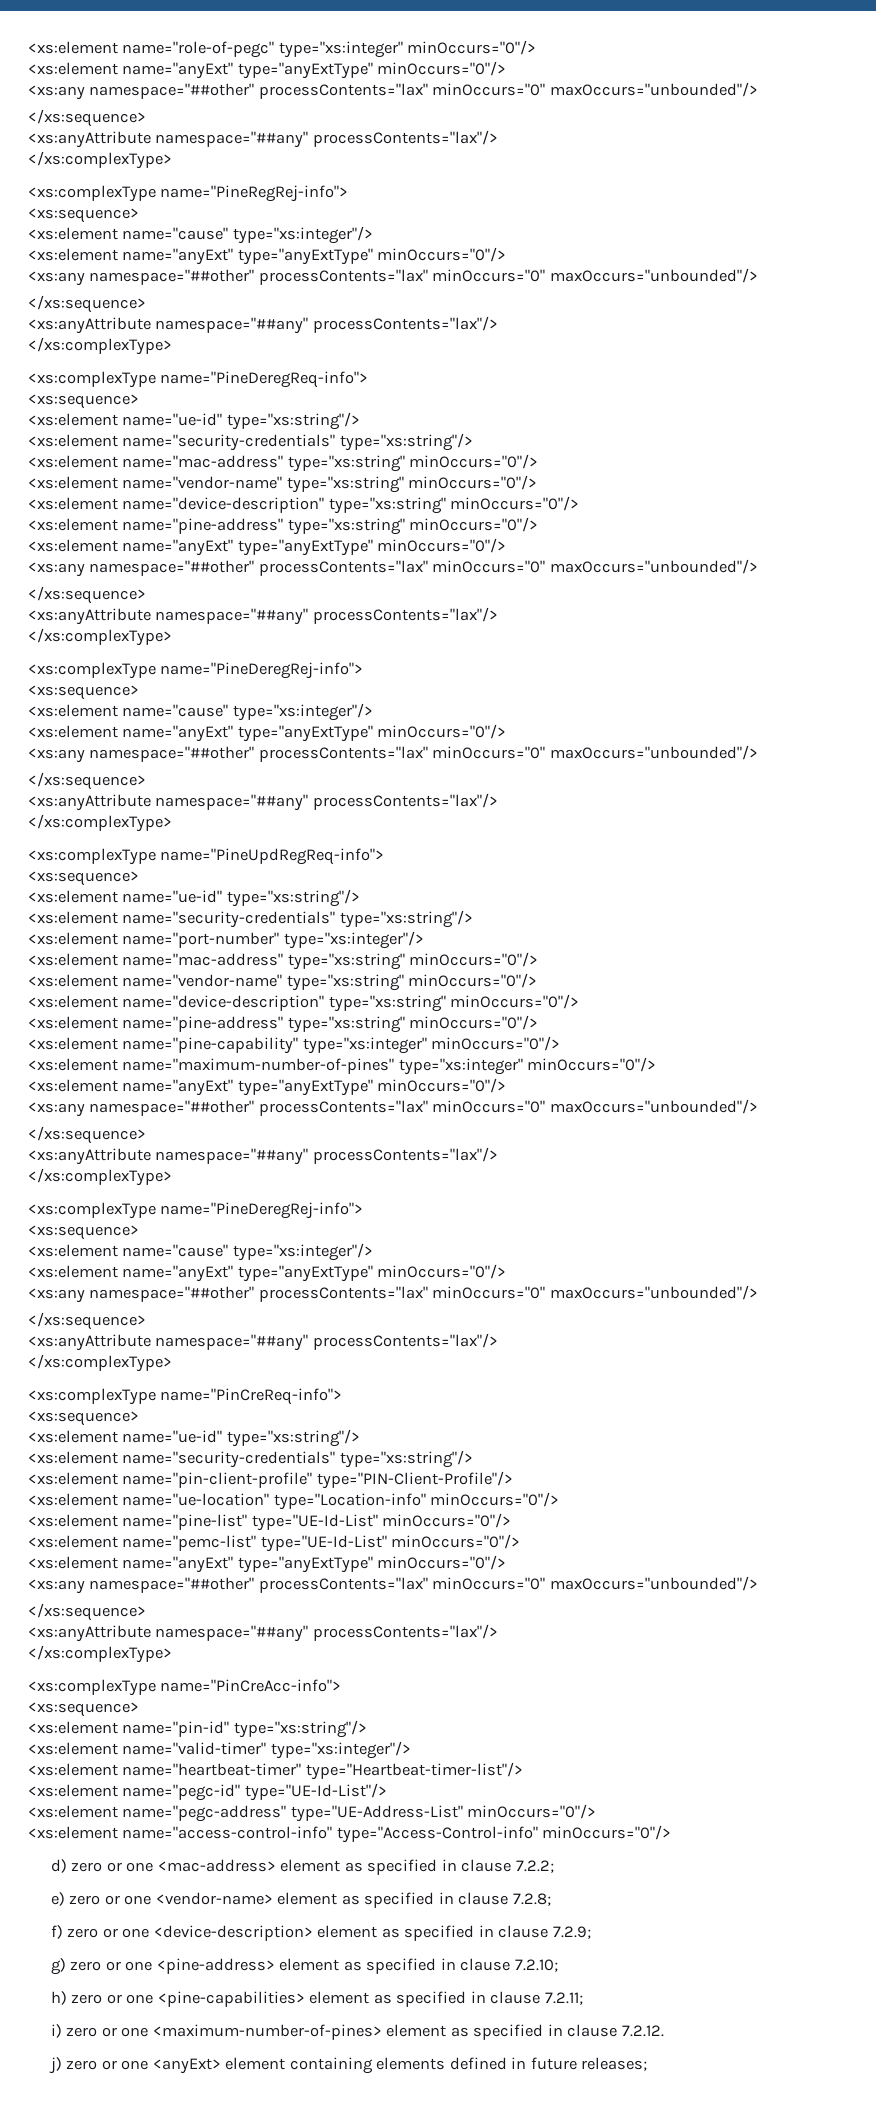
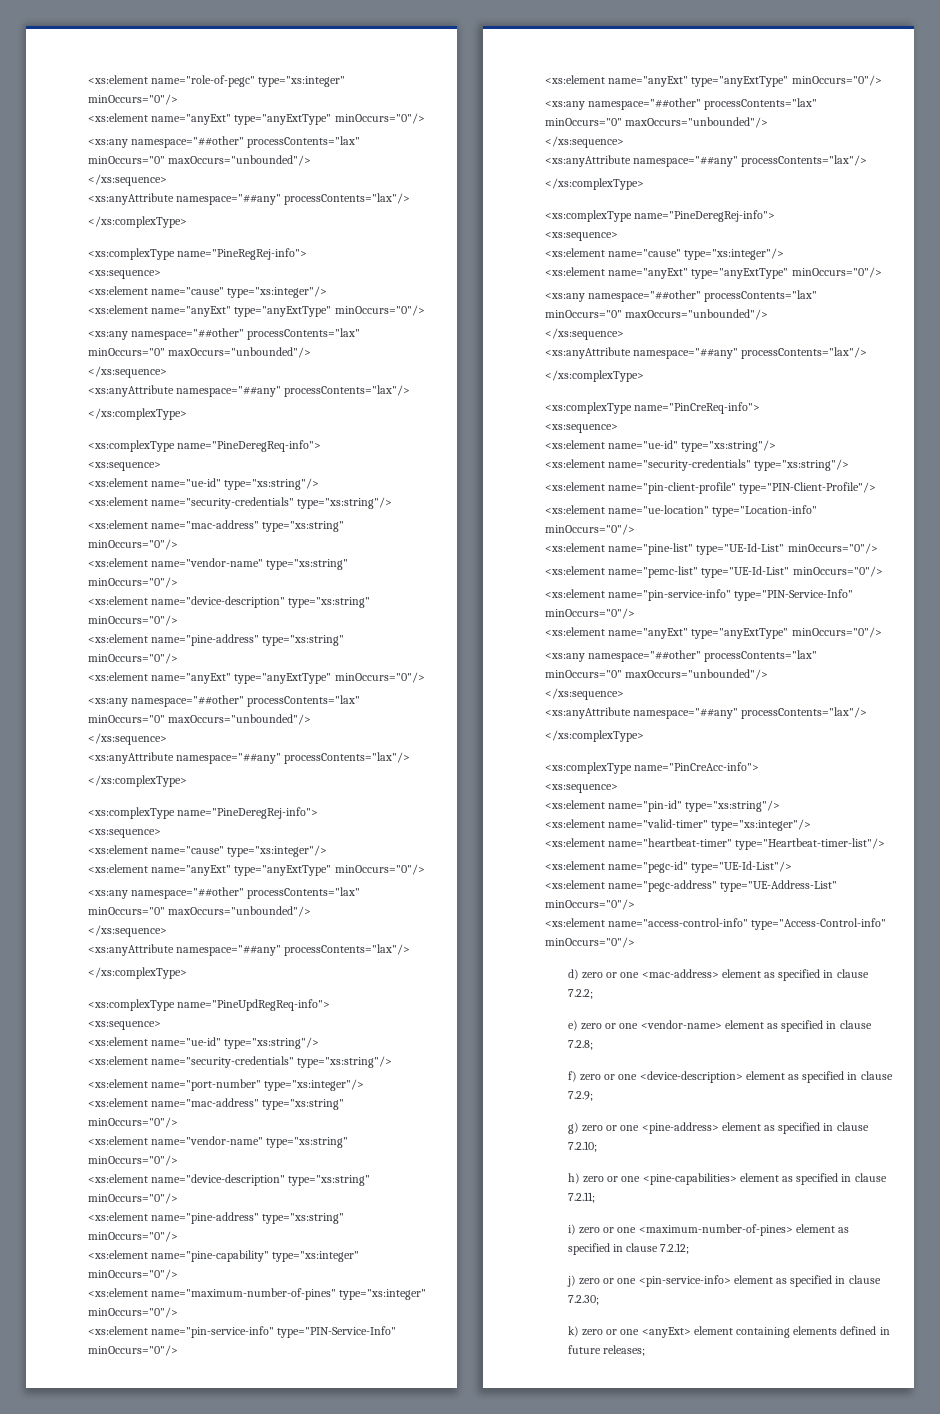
  <xs:element name="maximum-number-of-pines" type="xs:integer" minOccurs="0"/>
+ <xs:element name="pin-service-info" type="PIN-Service-Info" minOccurs="0"/>
  <xs:element name="pemc-list" type="UE-Id-List" minOccurs="0"/>
+ <xs:element name="pin-service-info" type="PIN-Service-Info" minOccurs="0"/>
- i) zero or one <maximum-number-of-pines> element as specified in clause 7.2.12.
+ i) zero or one <maximum-number-of-pines> element as specified in clause 7.2.12;
- j) zero or one <anyExt> element containing elements defined in future releases;
+ j) zero or one <pin-service-info> element as specified in clause 7.2.30;
+ k) zero or one <anyExt> element containing elements defined in future releases;

